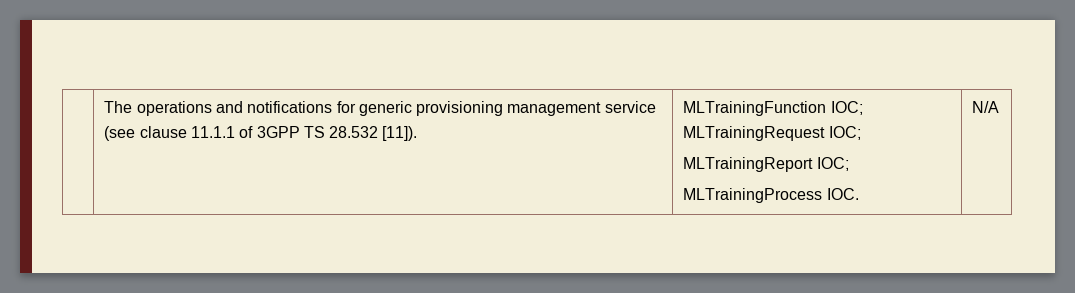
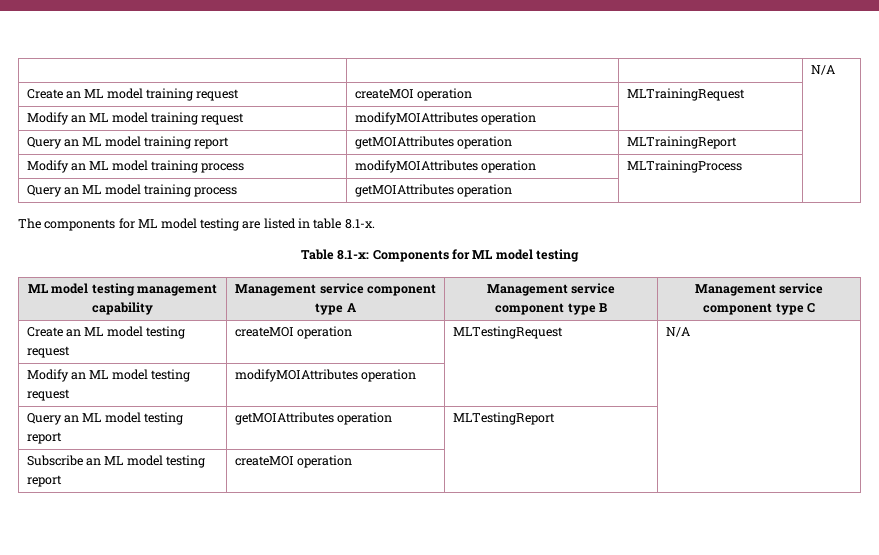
- | The operations and notifications for generic provisioning management service (see clause 11.1.1 of 3GPP TS 28.532 [11]). | MLTrainingFunction IOC; MLTrainingRequest IOC;
- MLTrainingReport IOC;
- MLTrainingProcess IOC. | N/A
+ | | | N/A
+ Create an ML model training request | createMOI operation | MLTrainingRequest |
+ Modify an ML model training request | modifyMOIAttributes operation | |
+ Query an ML model training report | getMOIAttributes operation | MLTrainingReport |
+ Modify an ML model training process | modifyMOIAttributes operation | MLTrainingProcess |
+ Query an ML model training process | getMOIAttributes operation | |
+ The components for ML model testing are listed in table 8.1-x.
+ Table 8.1-x: Components for ML model testing
+ ML model testing management capability | Management service component type A | Management service component type B | Management service component type C
+ Create an ML model testing request | createMOI operation | MLTestingRequest | N/A
+ Modify an ML model testing request | modifyMOIAttributes operation | |
+ Query an ML model testing report | getMOIAttributes operation | MLTestingReport |
+ Subscribe an ML model testing report | createMOI operation | |

